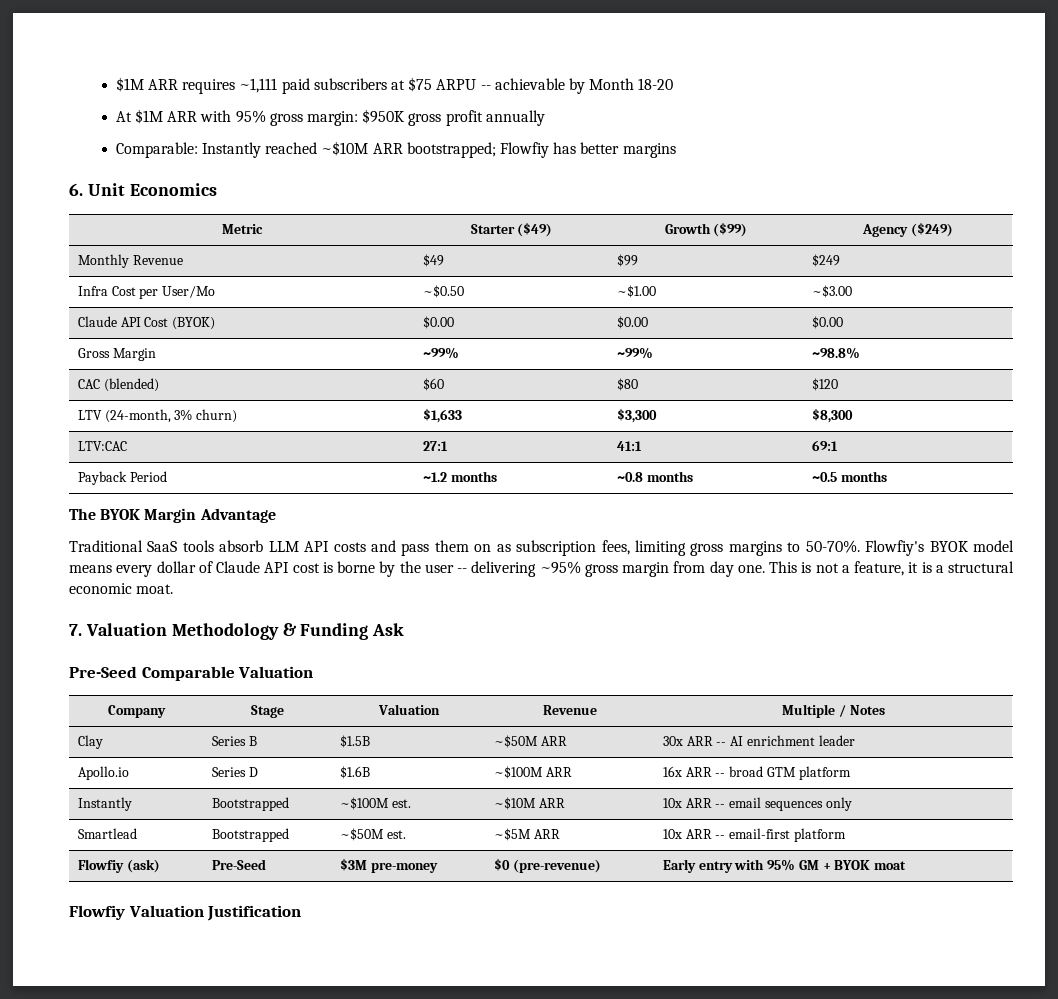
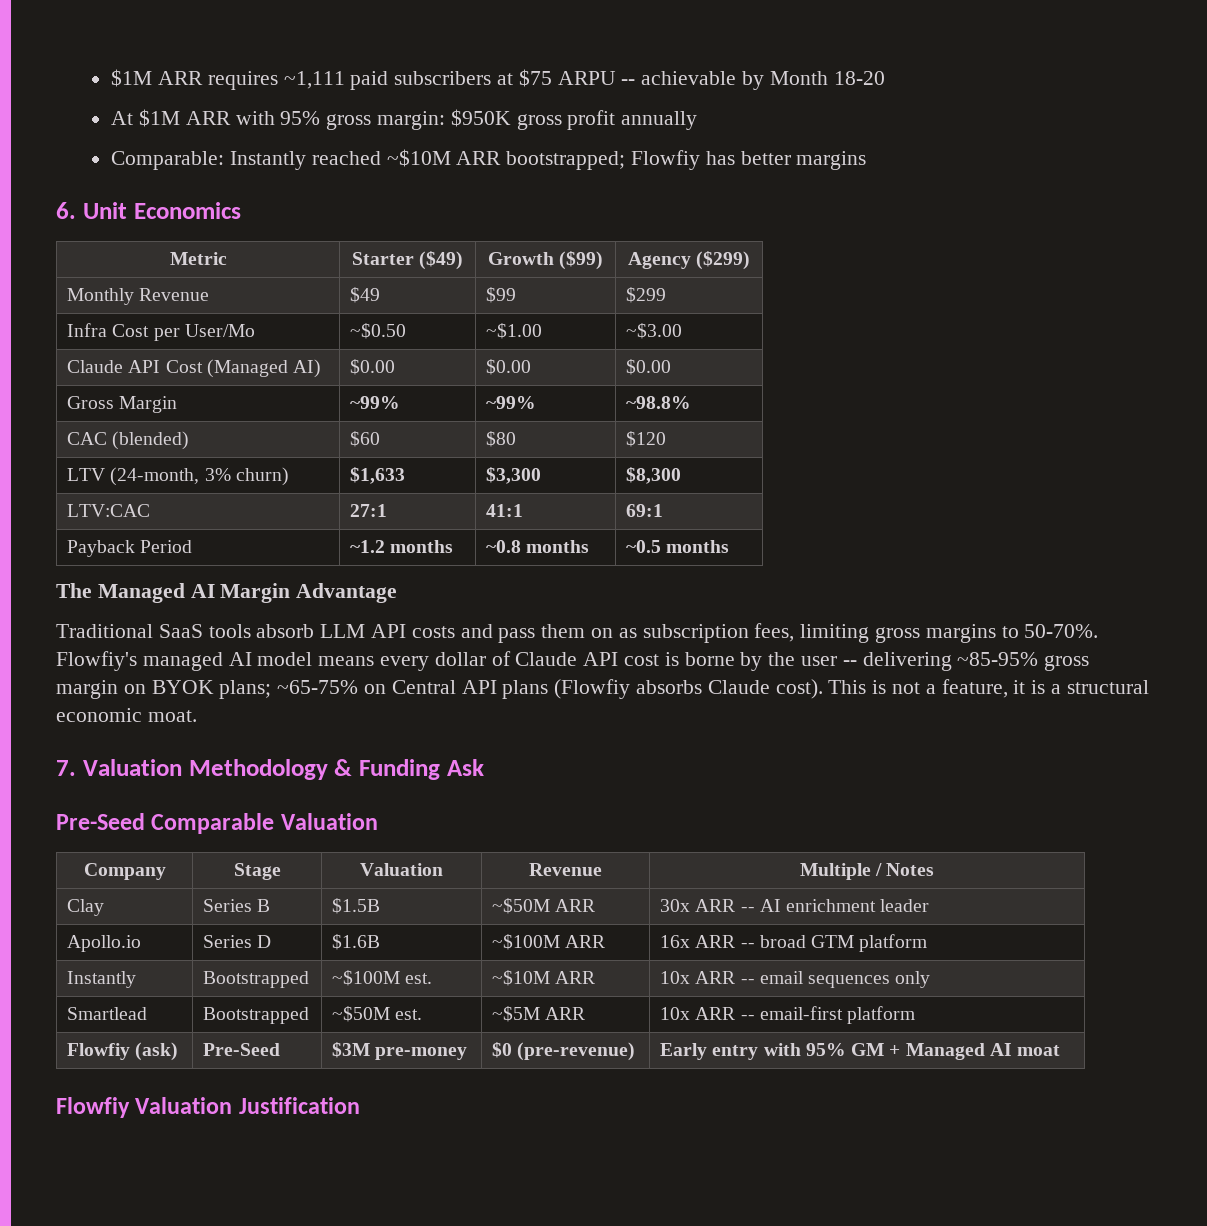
- Metric | Starter ($49) | Growth ($99) | Agency ($249)
+ Metric | Starter ($49) | Growth ($99) | Agency ($299)
- Monthly Revenue | $49 | $99 | $249
+ Monthly Revenue | $49 | $99 | $299
- Claude API Cost (BYOK) | $0.00 | $0.00 | $0.00
+ Claude API Cost (Managed AI) | $0.00 | $0.00 | $0.00
- The BYOK Margin Advantage
+ The Managed AI Margin Advantage
- Flowfiy's BYOK model means every dollar of Claude API cost is borne by the user -- delivering ~95% gross margin from day one.
+ Flowfiy's managed AI model means every dollar of Claude API cost is borne by the user -- delivering ~85-95% gross margin on BYOK plans; ~65-75% on Central API plans (Flowfiy absorbs Claude cost).
- Flowfiy (ask) | Pre-Seed | $3M pre-money | $0 (pre-revenue) | Early entry with 95% GM + BYOK moat
+ Flowfiy (ask) | Pre-Seed | $3M pre-money | $0 (pre-revenue) | Early entry with 95% GM + Managed AI moat

